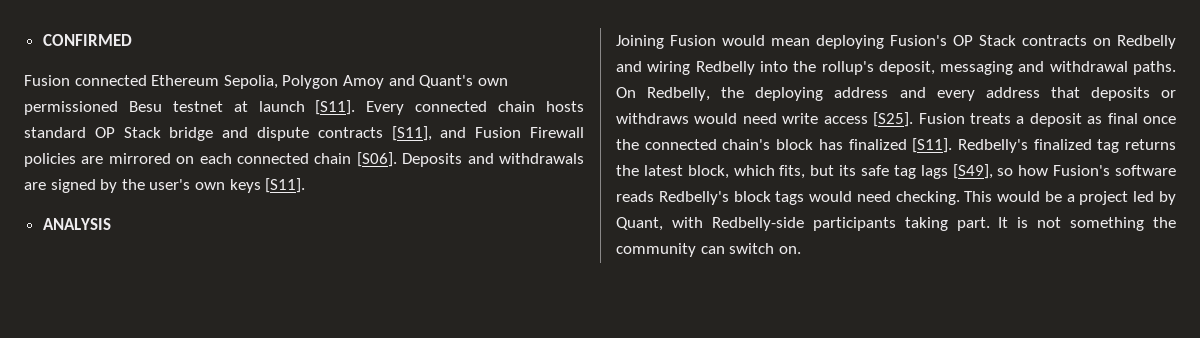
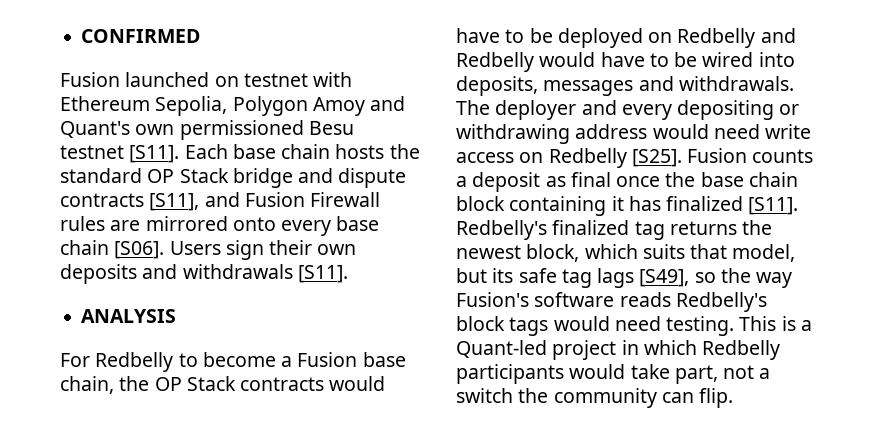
- Fusion connected Ethereum Sepolia, Polygon Amoy and Quant's own permissioned Besu testnet at launch [S11]. Every connected chain hosts standard OP Stack bridge and dispute contracts [S11], and Fusion Firewall policies are mirrored on each connected chain [S06]. Deposits and withdrawals are signed by the user's own keys [S11].
+ Fusion launched on testnet with Ethereum Sepolia, Polygon Amoy and Quant's own permissioned Besu testnet [S11]. Each base chain hosts the standard OP Stack bridge and dispute contracts [S11], and Fusion Firewall rules are mirrored onto every base chain [S06]. Users sign their own deposits and withdrawals [S11].
  ANALYSIS
- Joining Fusion would mean deploying Fusion's OP Stack contracts on Redbelly and wiring Redbelly into the rollup's deposit, messaging and withdrawal paths. On Redbelly, the deploying address and every address that deposits or withdraws would need write access [S25].
+ For Redbelly to become a Fusion base chain, the OP Stack contracts would have to be deployed on Redbelly and Redbelly would have to be wired into deposits, messages and withdrawals. The deployer and every depositing or withdrawing address would need write access on Redbelly [S25].
- Fusion treats a deposit as final once the connected chain's block has finalized [S11].
+ Fusion counts a deposit as final once the base chain block containing it has finalized [S11].
- Redbelly's finalized tag returns the latest block, which fits, but its safe tag lags [S49], so how Fusion's software reads Redbelly's block tags would need checking. This would be a project led by Quant, with Redbelly-side participants taking part. It is not something the community can switch on.
+ Redbelly's finalized tag returns the newest block, which suits that model, but its safe tag lags [S49], so the way Fusion's software reads Redbelly's block tags would need testing. This is a Quant-led project in which Redbelly participants would take part, not a switch the community can flip.

